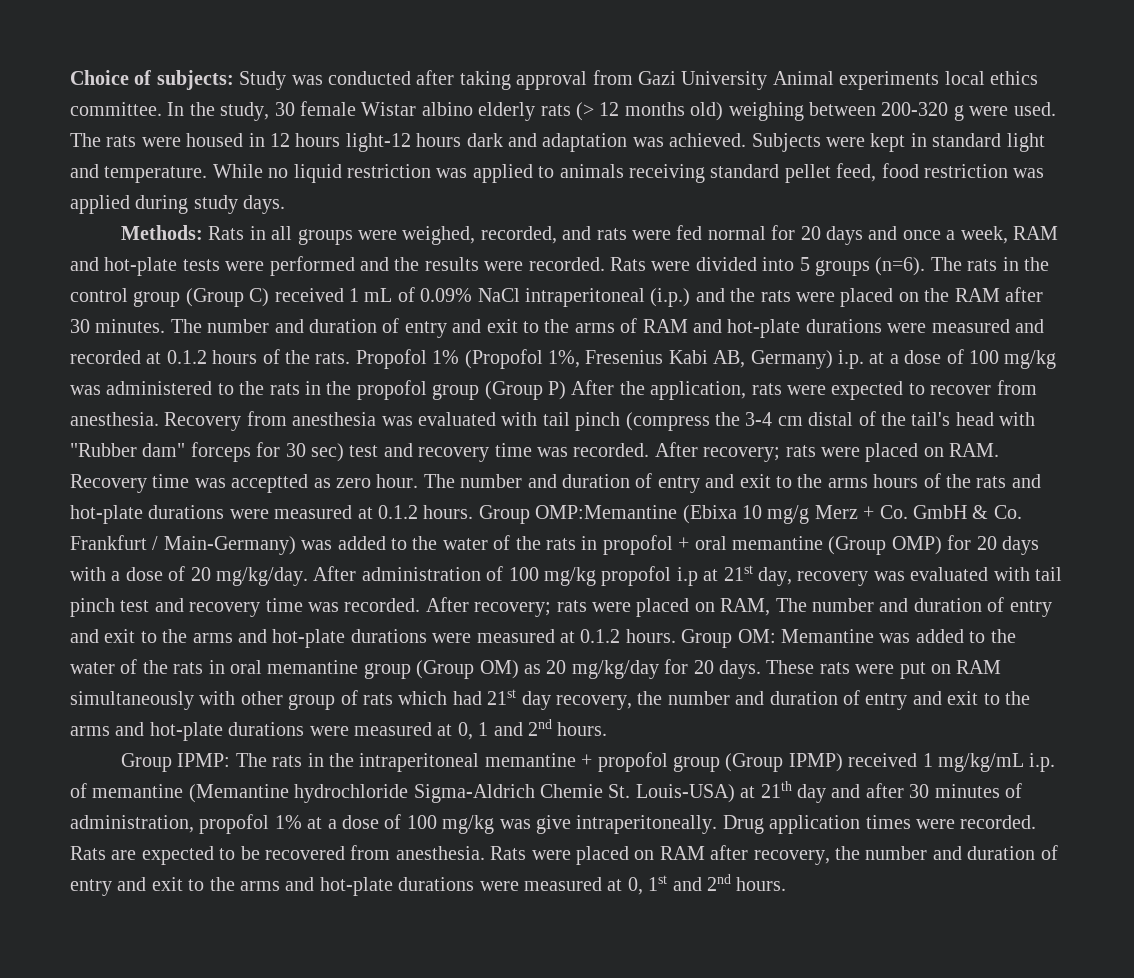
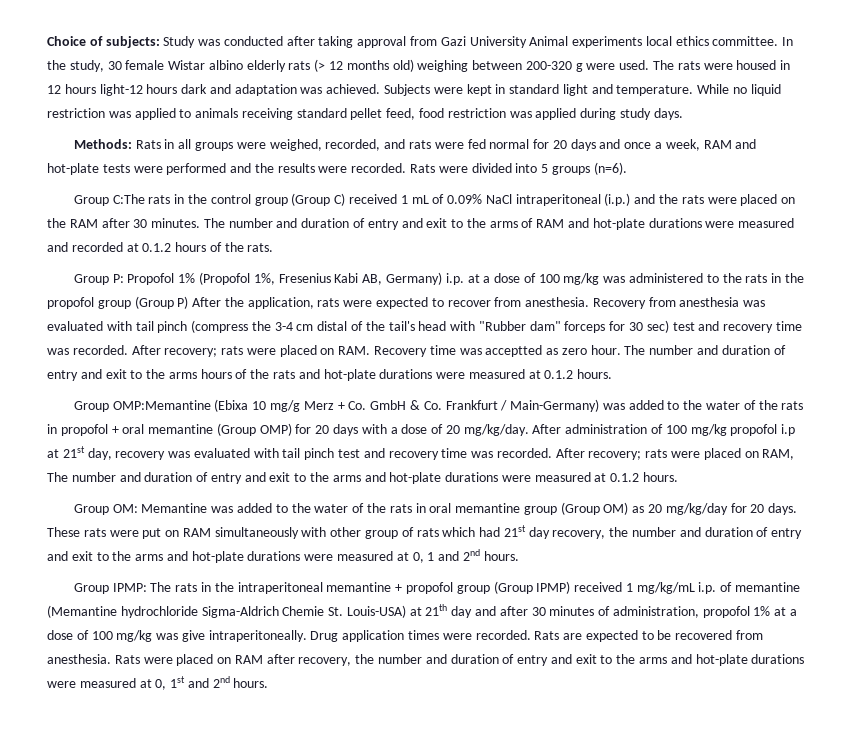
- Rats were divided into 5 groups (n=6). The rats in the control group (Group C) received 1 mL of 0.09% NaCl intraperitoneal (i.p.) and the rats were placed on the RAM after 30 minutes.
+ Rats were divided into 5 groups (n=6).
+ Group C:The rats in the control group (Group C) received 1 mL of 0.09% NaCl intraperitoneal (i.p.) and the rats were placed on the RAM after 30 minutes.
- The number and duration of entry and exit to the arms of RAM and hot-plate durations were measured and recorded at 0.1.2 hours of the rats. Propofol 1% (Propofol 1%, Fresenius Kabi AB, Germany) i.p. at a dose of 100 mg/kg was administered to the rats in the propofol group (Group P) After the application, rats were expected to recover from anesthesia.
+ The number and duration of entry and exit to the arms of RAM and hot-plate durations were measured and recorded at 0.1.2 hours of the rats.
+ Group P: Propofol 1% (Propofol 1%, Fresenius Kabi AB, Germany) i.p. at a dose of 100 mg/kg was administered to the rats in the propofol group (Group P) After the application, rats were expected to recover from anesthesia.
- The number and duration of entry and exit to the arms hours of the rats and hot-plate durations were measured at 0.1.2 hours. Group OMP:Memantine (Ebixa 10 mg/g Merz + Co. GmbH & Co. Frankfurt / Main-Germany) was added to the water of the rats in propofol + oral memantine (Group OMP) for 20 days with a dose of 20 mg/kg/day.
+ The number and duration of entry and exit to the arms hours of the rats and hot-plate durations were measured at 0.1.2 hours.
+ Group OMP:Memantine (Ebixa 10 mg/g Merz + Co. GmbH & Co. Frankfurt / Main-Germany) was added to the water of the rats in propofol + oral memantine (Group OMP) for 20 days with a dose of 20 mg/kg/day.
- After recovery; rats were placed on RAM, The number and duration of entry and exit to the arms and hot-plate durations were measured at 0.1.2 hours. Group OM: Memantine was added to the water of the rats in oral memantine group (Group OM) as 20 mg/kg/day for 20 days.
+ After recovery; rats were placed on RAM, The number and duration of entry and exit to the arms and hot-plate durations were measured at 0.1.2 hours.
+ Group OM: Memantine was added to the water of the rats in oral memantine group (Group OM) as 20 mg/kg/day for 20 days.

